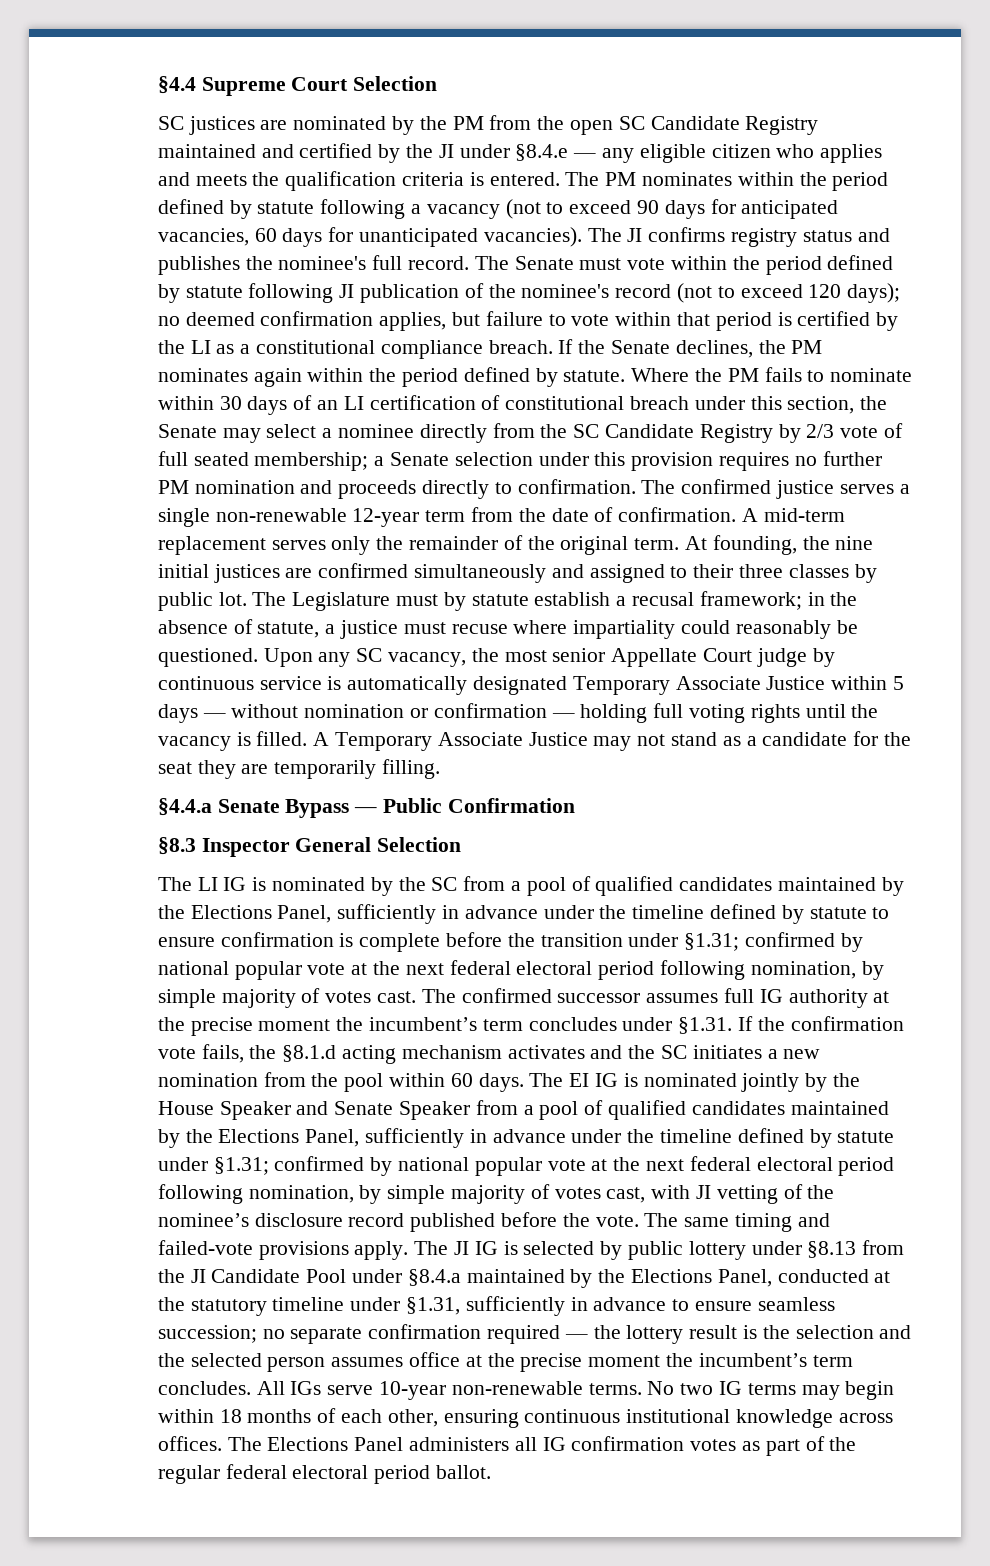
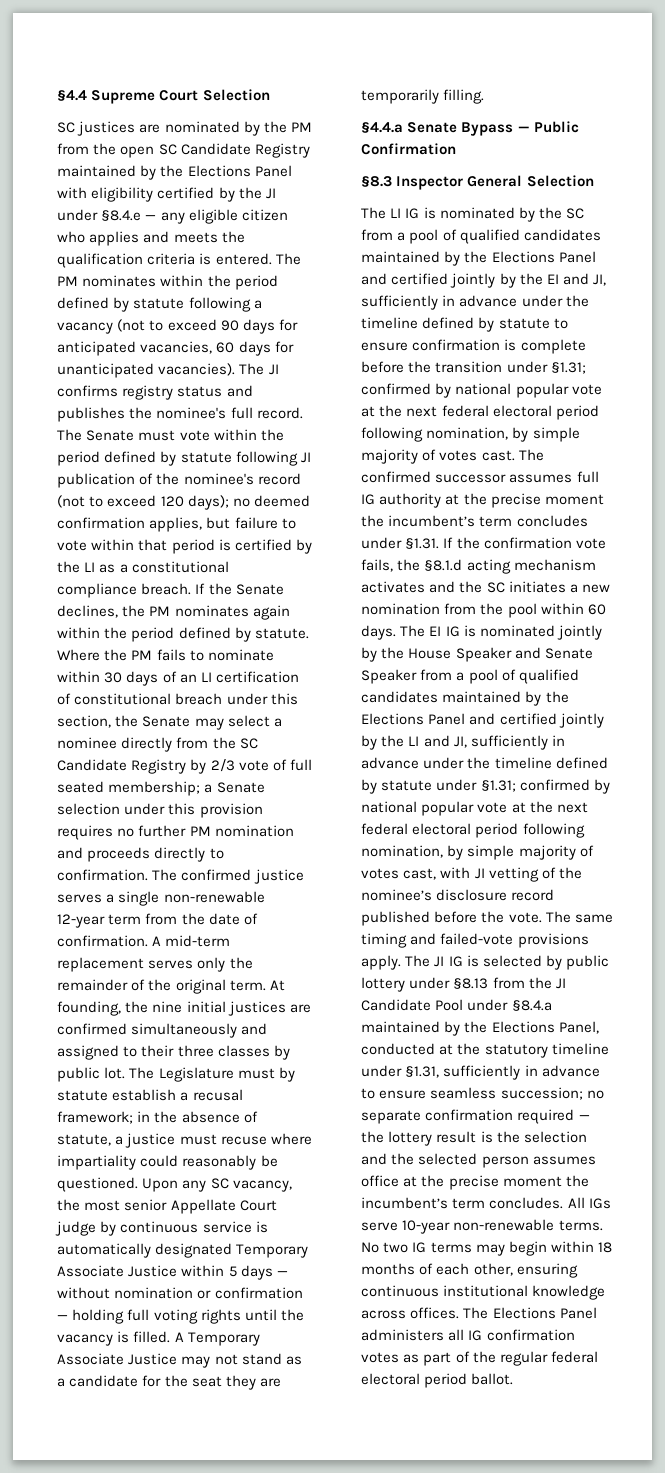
- SC justices are nominated by the PM from the open SC Candidate Registry maintained and certified by the JI under §8.4.e — any eligible citizen who applies and meets the qualification criteria is entered.
+ SC justices are nominated by the PM from the open SC Candidate Registry maintained by the Elections Panel with eligibility certified by the JI under §8.4.e — any eligible citizen who applies and meets the qualification criteria is entered.
- The LI IG is nominated by the SC from a pool of qualified candidates maintained by the Elections Panel, sufficiently in advance under the timeline defined by statute to ensure confirmation is complete before the transition under §1.31; confirmed by national popular vote at the next federal electoral period following nomination, by simple majority of votes cast.
+ The LI IG is nominated by the SC from a pool of qualified candidates maintained by the Elections Panel and certified jointly by the EI and JI, sufficiently in advance under the timeline defined by statute to ensure confirmation is complete before the transition under §1.31; confirmed by national popular vote at the next federal electoral period following nomination, by simple majority of votes cast.
- The EI IG is nominated jointly by the House Speaker and Senate Speaker from a pool of qualified candidates maintained by the Elections Panel, sufficiently in advance under the timeline defined by statute under §1.31;
+ The EI IG is nominated jointly by the House Speaker and Senate Speaker from a pool of qualified candidates maintained by the Elections Panel and certified jointly by the LI and JI, sufficiently in advance under the timeline defined by statute under §1.31;

